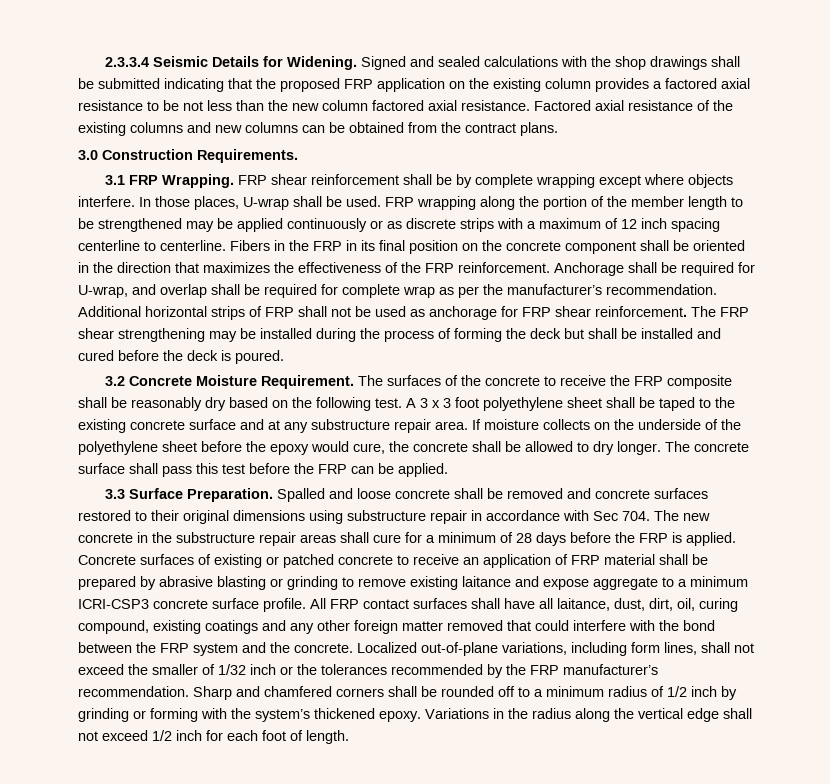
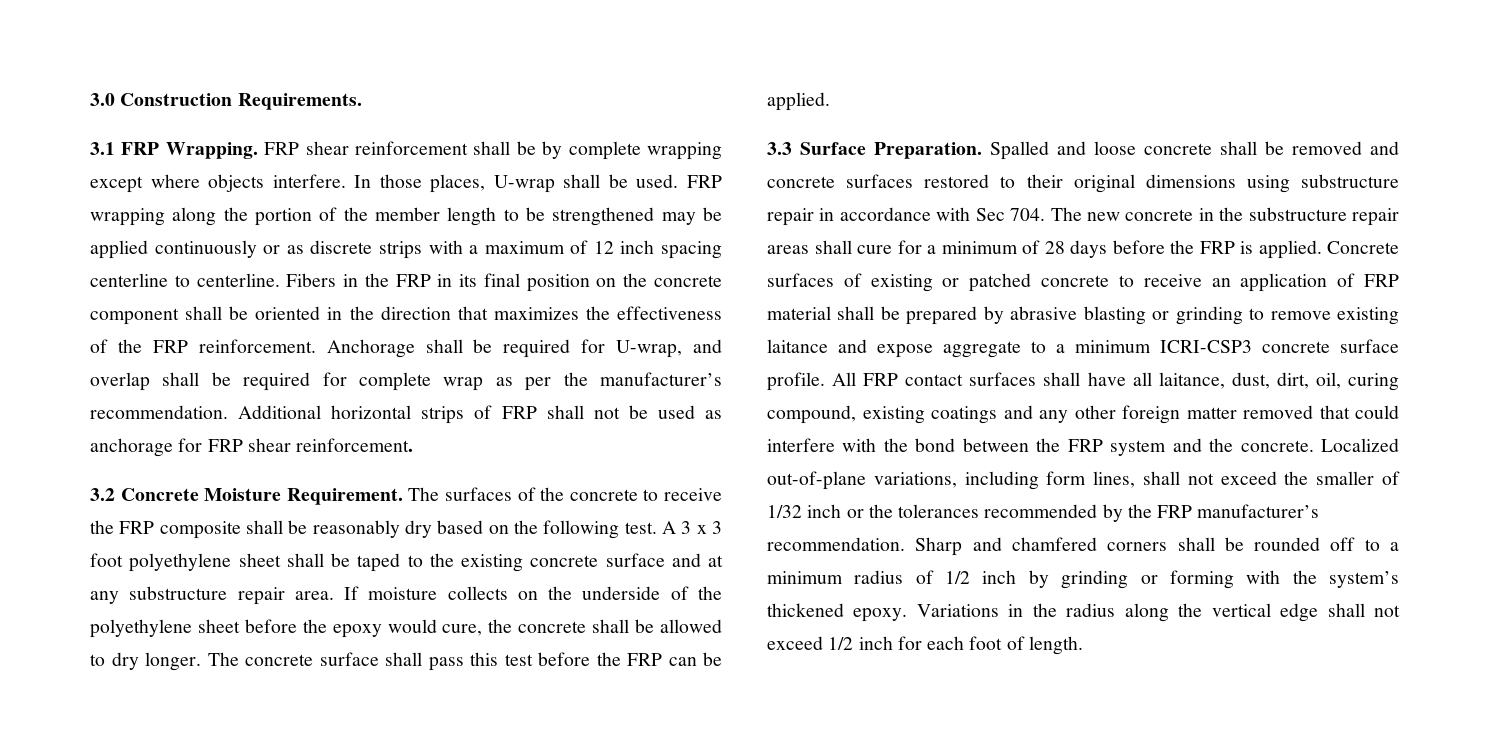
- 2.3.3.4 Seismic Details for Widening. Signed and sealed calculations with the shop drawings shall be submitted indicating that the proposed FRP application on the existing column provides a factored axial resistance to be not less than the new column factored axial resistance. Factored axial resistance of the existing columns and new columns can be obtained from the contract plans.
- The FRP shear strengthening may be installed during the process of forming the deck but shall be installed and cured before the deck is poured.

